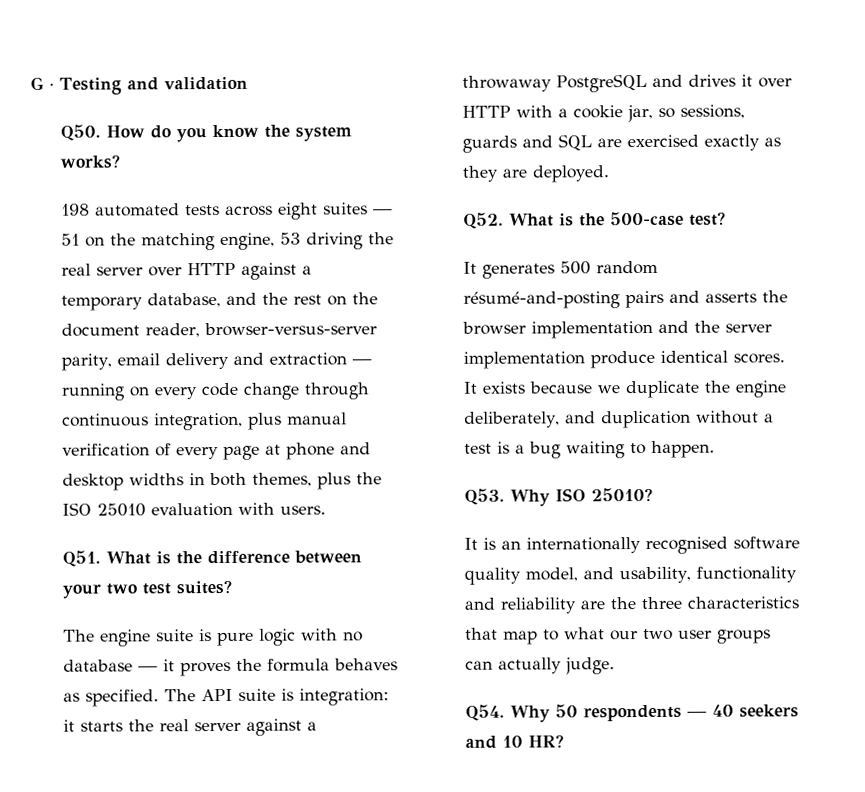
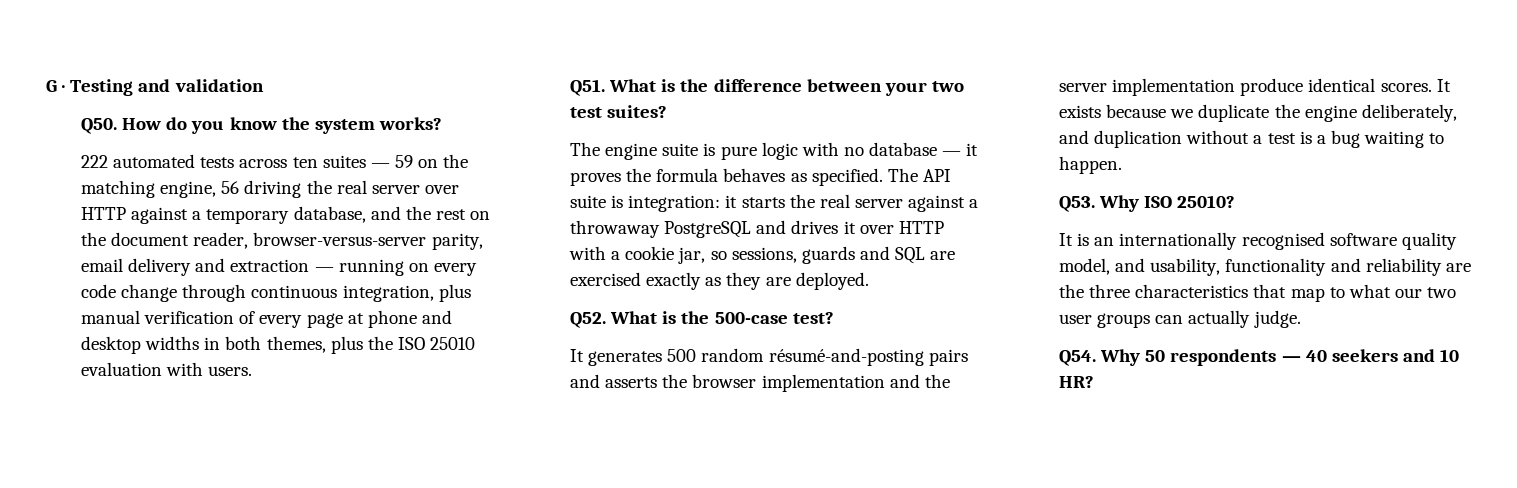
- 198 automated tests across eight suites — 51 on the matching engine, 53 driving the real server over HTTP against a temporary database, and the rest on the document reader, browser-versus-server parity, email delivery and extraction — running on every code change through continuous integration, plus manual verification of every page at phone and desktop widths in both themes, plus the ISO 25010 evaluation with users.
+ 222 automated tests across ten suites — 59 on the matching engine, 56 driving the real server over HTTP against a temporary database, and the rest on the document reader, browser-versus-server parity, email delivery and extraction — running on every code change through continuous integration, plus manual verification of every page at phone and desktop widths in both themes, plus the ISO 25010 evaluation with users.

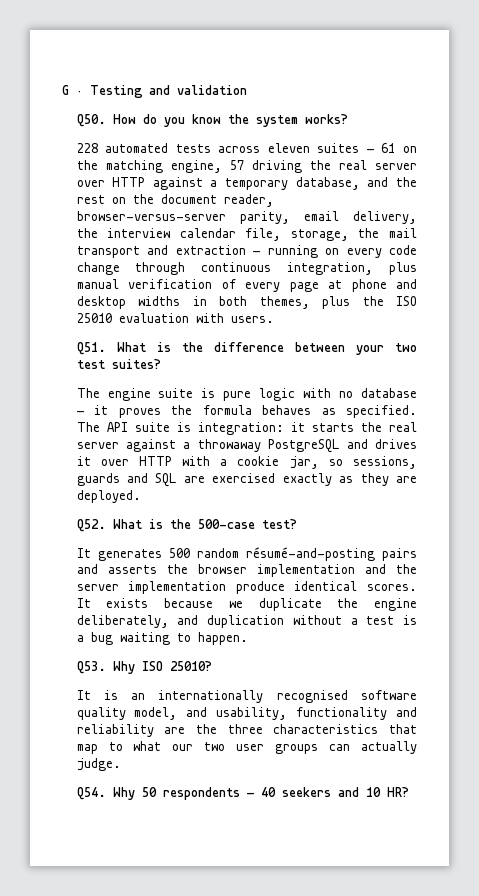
- 222 automated tests across ten suites — 59 on the matching engine, 56 driving the real server over HTTP against a temporary database, and the rest on the document reader, browser-versus-server parity, email delivery and extraction — running on every code change through continuous integration, plus manual verification of every page at phone and desktop widths in both themes, plus the ISO 25010 evaluation with users.
+ 228 automated tests across eleven suites — 61 on the matching engine, 57 driving the real server over HTTP against a temporary database, and the rest on the document reader, browser-versus-server parity, email delivery, the interview calendar file, storage, the mail transport and extraction — running on every code change through continuous integration, plus manual verification of every page at phone and desktop widths in both themes, plus the ISO 25010 evaluation with users.

